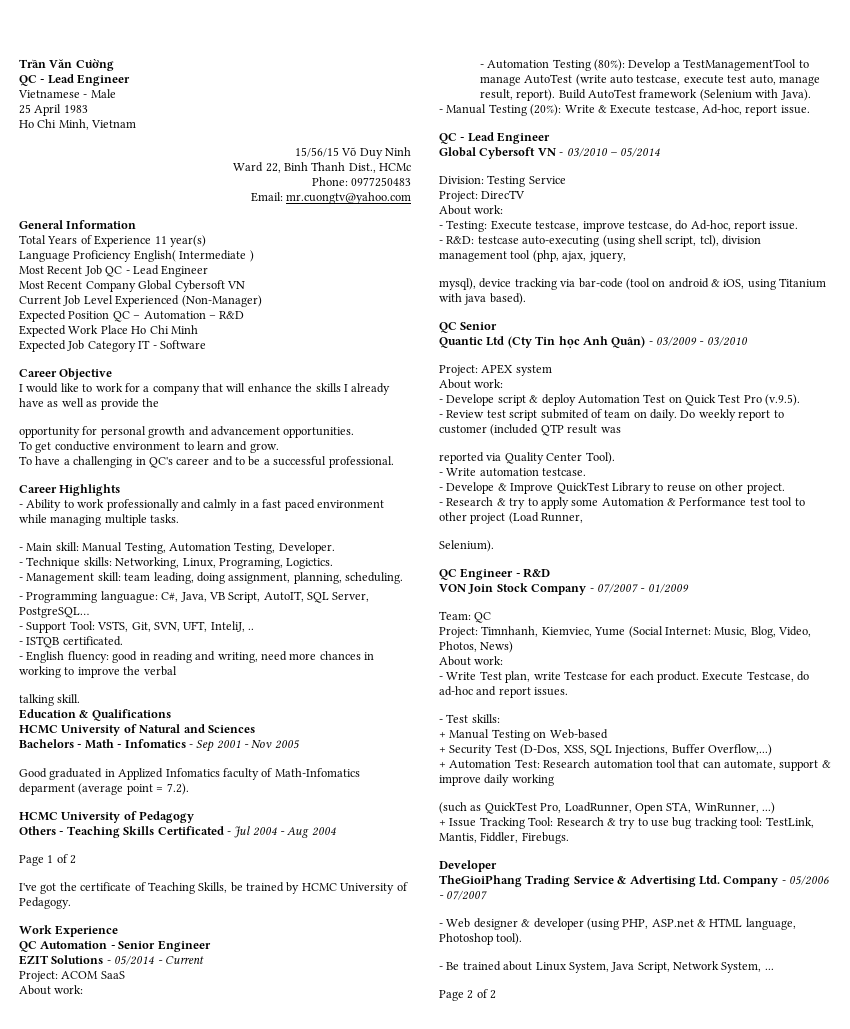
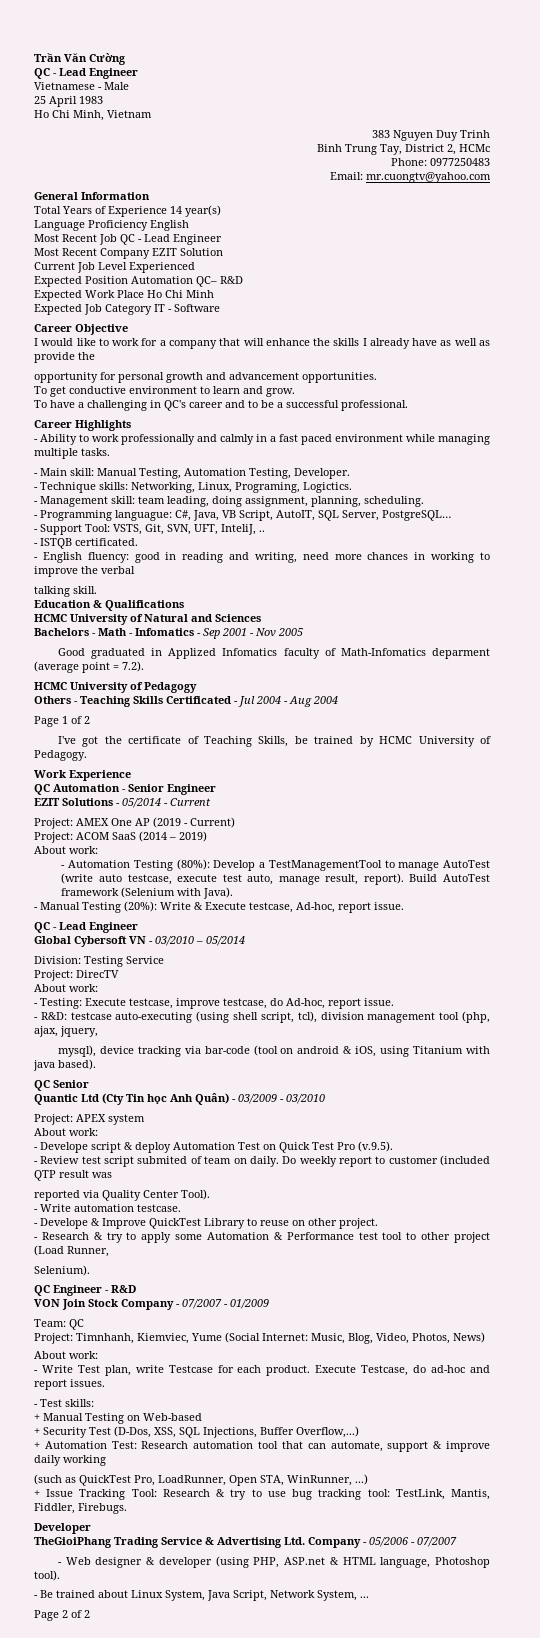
- 15/56/15 Võ Duy Ninh
- Ward 22, Binh Thanh Dist., HCMc
+ 383 Nguyen Duy Trinh
+ Binh Trung Tay, District 2, HCMc
- Total Years of Experience 11 year(s)
+ Total Years of Experience 14 year(s)
- Language Proficiency English( Intermediate )
+ Language Proficiency English
- Most Recent Company Global Cybersoft VN
+ Most Recent Company EZIT Solution
- Current Job Level Experienced (Non-Manager)
+ Current Job Level Experienced
- Expected Position QC – Automation – R&D
+ Expected Position Automation QC– R&D
+ Project: AMEX One AP (2019 - Current)
- Project: ACOM SaaS
+ Project: ACOM SaaS (2014 – 2019)

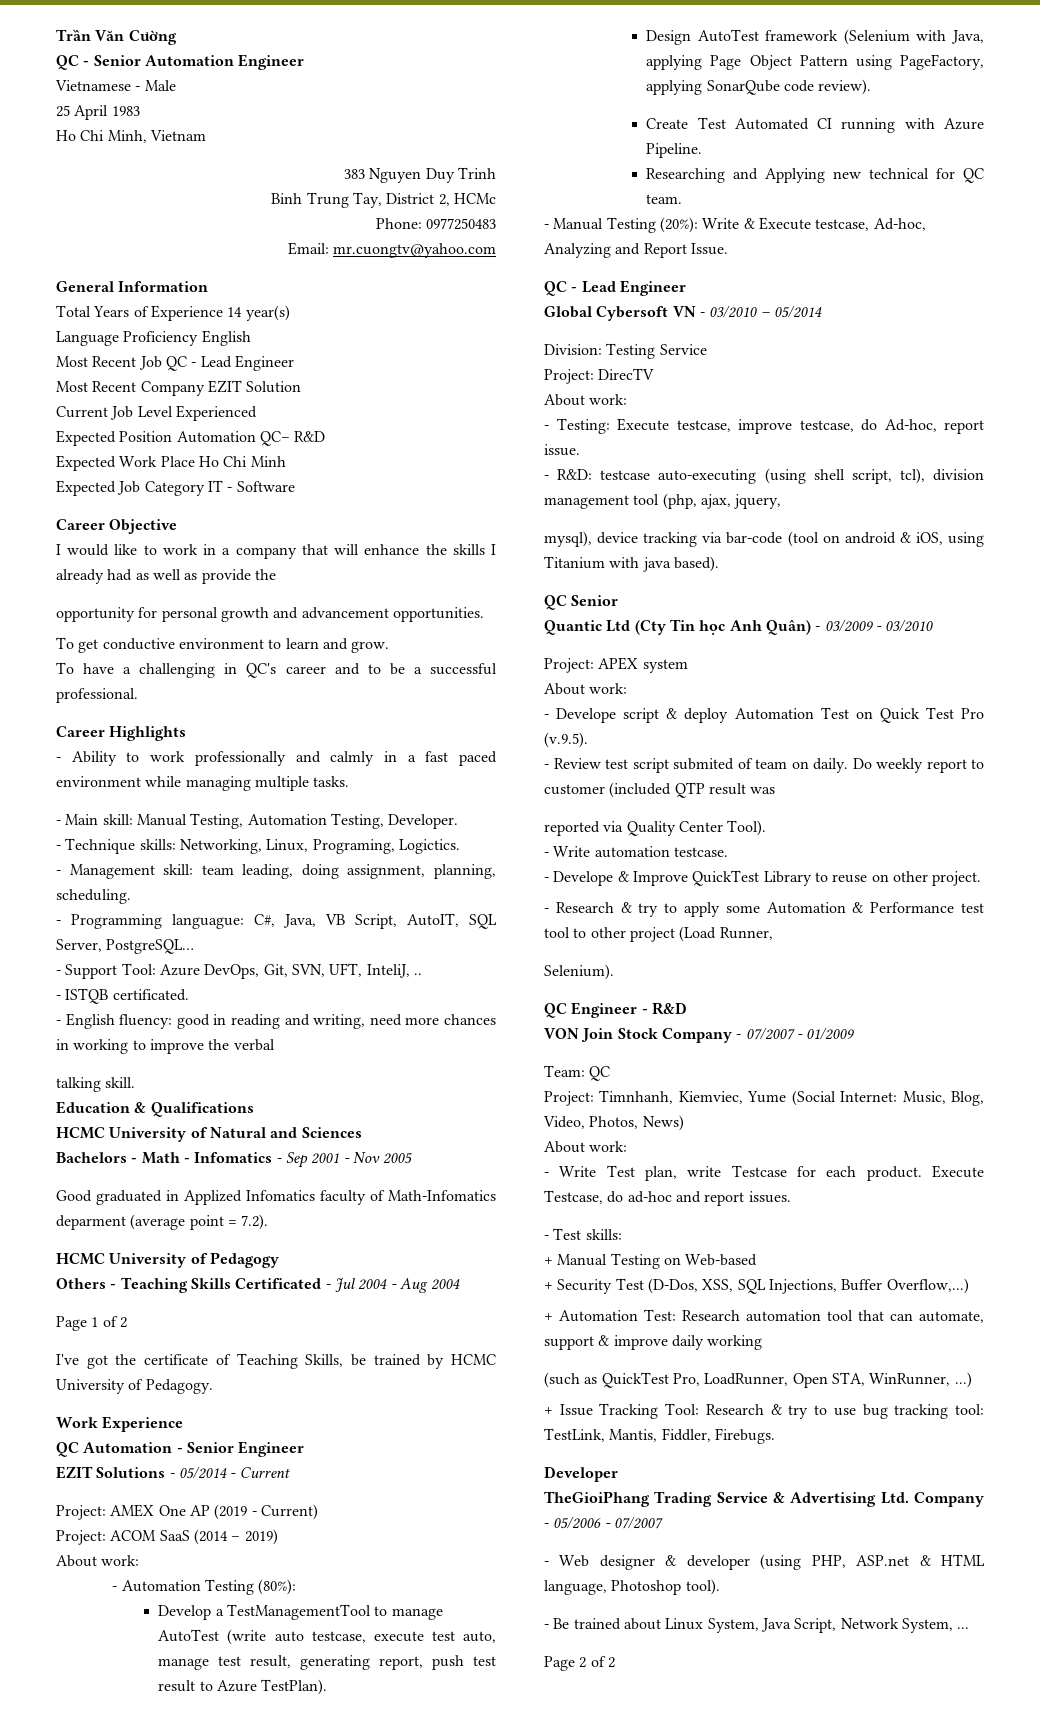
  Trần Văn Cường
- QC - Lead Engineer
+ QC - Senior Automation Engineer
- I would like to work for a company that will enhance the skills I already have as well as provide the
+ I would like to work in a company that will enhance the skills I already had as well as provide the
- - Support Tool: VSTS, Git, SVN, UFT, InteliJ, ..
+ - Support Tool: Azure DevOps, Git, SVN, UFT, InteliJ, ..
- - Automation Testing (80%): Develop a TestManagementTool to manage AutoTest (write auto testcase, execute test auto, manage result, report). Build AutoTest framework (Selenium with Java).
+ - Automation Testing (80%):
+ Develop a TestManagementTool to manage AutoTest (write auto testcase, execute test auto, manage test result, generating report, push test result to Azure TestPlan).
+ Design AutoTest framework (Selenium with Java, applying Page Object Pattern using PageFactory, applying SonarQube code review).
+ Create Test Automated CI running with Azure Pipeline.
+ Researching and Applying new technical for QC team.
- - Manual Testing (20%): Write & Execute testcase, Ad-hoc, report issue.
+ - Manual Testing (20%): Write & Execute testcase, Ad-hoc, Analyzing and Report Issue.

